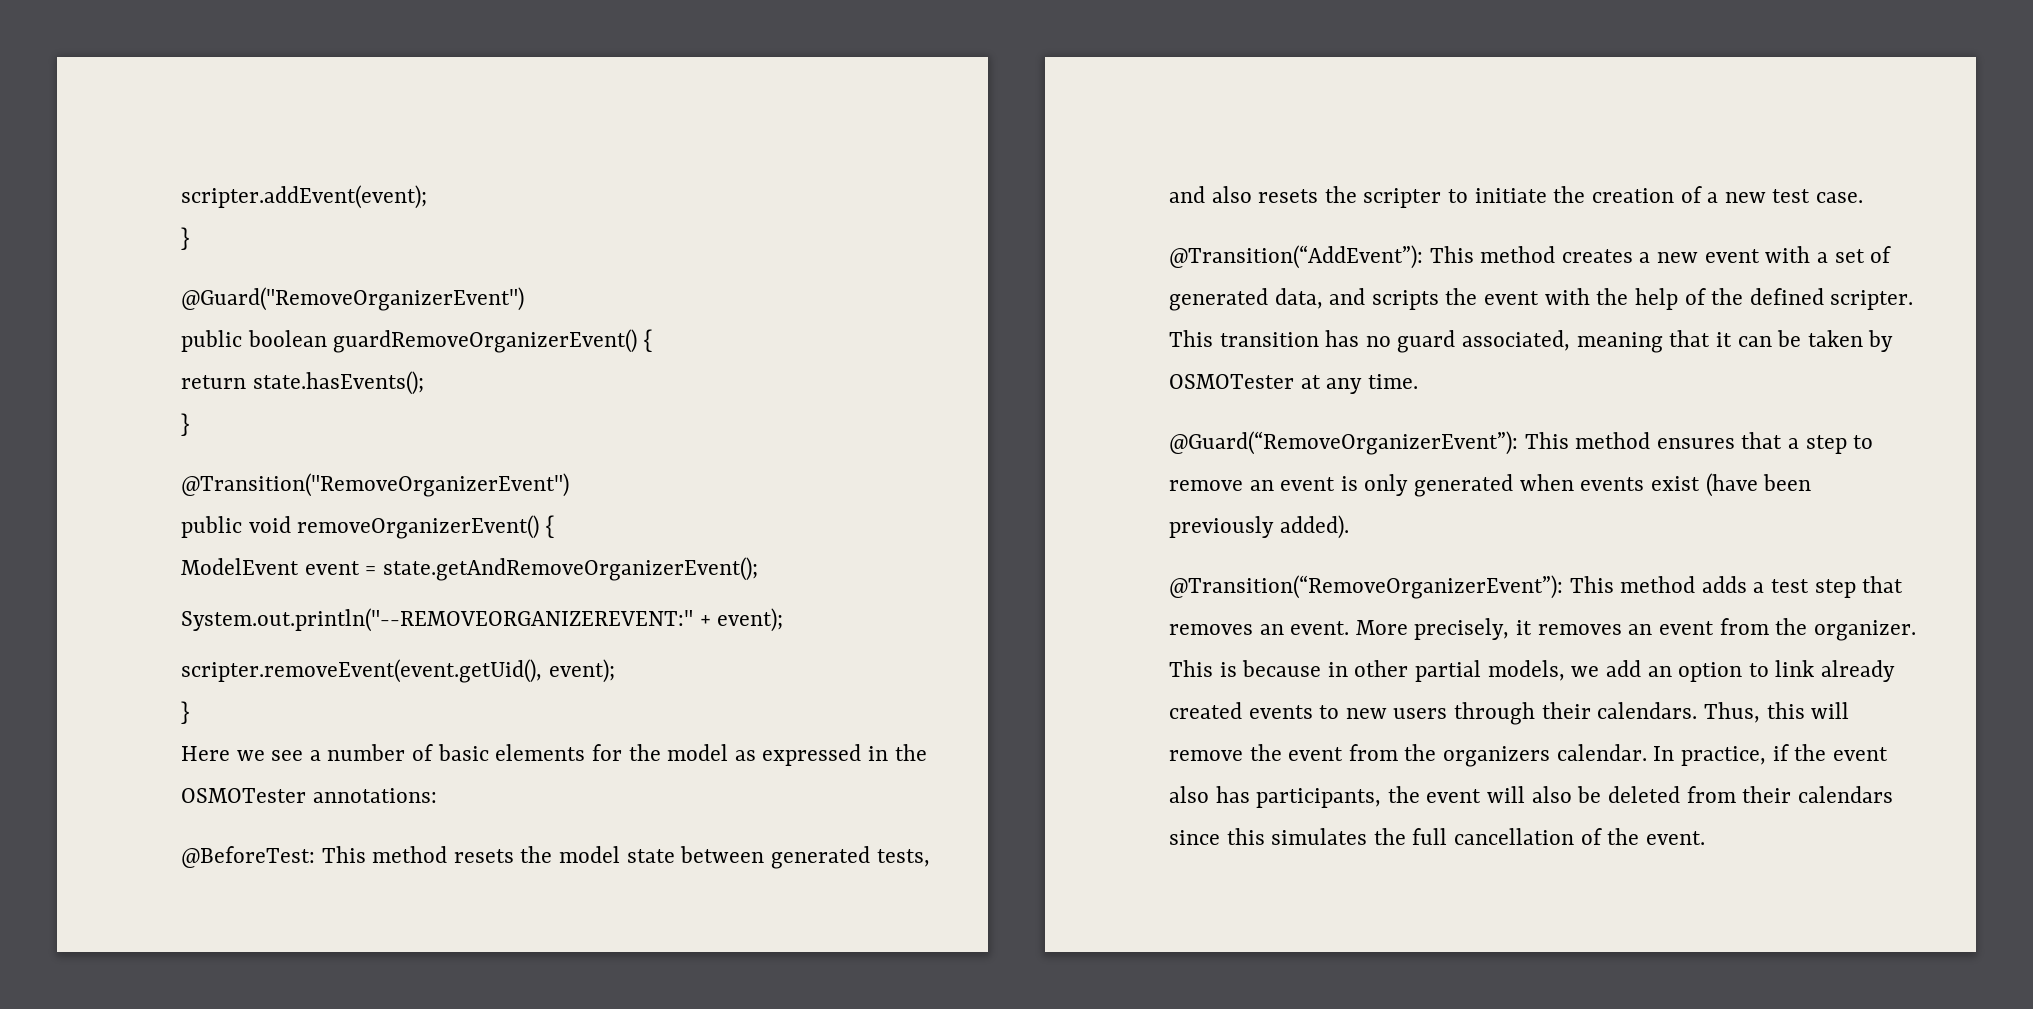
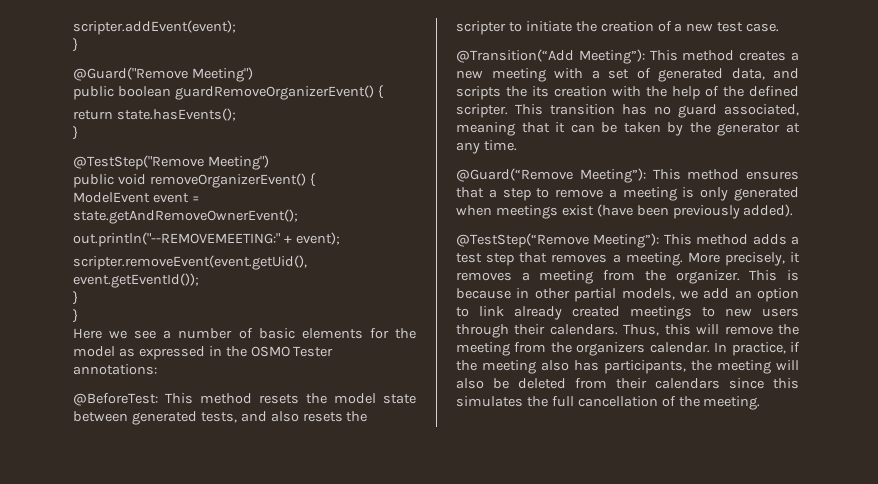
- @Guard("RemoveOrganizerEvent")
+ @Guard("Remove Meeting")
- @Transition("RemoveOrganizerEvent")
+ @TestStep("Remove Meeting")
- ModelEvent event = state.getAndRemoveOrganizerEvent();
- System.out.println("--REMOVEORGANIZEREVENT:" + event);
+ ModelEvent event = state.getAndRemoveOwnerEvent();
+ out.println("--REMOVEMEETING:" + event);
- scripter.removeEvent(event.getUid(), event);
+ scripter.removeEvent(event.getUid(), event.getEventId());
+ }
- Here we see a number of basic elements for the model as expressed in the OSMOTester annotations:
+ Here we see a number of basic elements for the model as expressed in the OSMO Tester annotations:
- @Transition(“AddEvent”): This method creates a new event with a set of generated data, and scripts the event with the help of the defined scripter.
+ @Transition(“Add Meeting”): This method creates a new meeting with a set of generated data, and scripts the its creation with the help of the defined scripter.
- This transition has no guard associated, meaning that it can be taken by OSMOTester at any time.
+ This transition has no guard associated, meaning that it can be taken by the generator at any time.
- @Guard(“RemoveOrganizerEvent”): This method ensures that a step to remove an event is only generated when events exist (have been previously added).
+ @Guard(“Remove Meeting”): This method ensures that a step to remove a meeting is only generated when meetings exist (have been previously added).
- @Transition(“RemoveOrganizerEvent”): This method adds a test step that removes an event.
+ @TestStep(“Remove Meeting”): This method adds a test step that removes a meeting.
- More precisely, it removes an event from the organizer.
+ More precisely, it removes a meeting from the organizer.
- This is because in other partial models, we add an option to link already created events to new users through their calendars.
+ This is because in other partial models, we add an option to link already created meetings to new users through their calendars.
- Thus, this will remove the event from the organizers calendar.
+ Thus, this will remove the meeting from the organizers calendar.
- In practice, if the event also has participants, the event will also be deleted from their calendars since this simulates the full cancellation of the event.
+ In practice, if the meeting also has participants, the meeting will also be deleted from their calendars since this simulates the full cancellation of the meeting.

